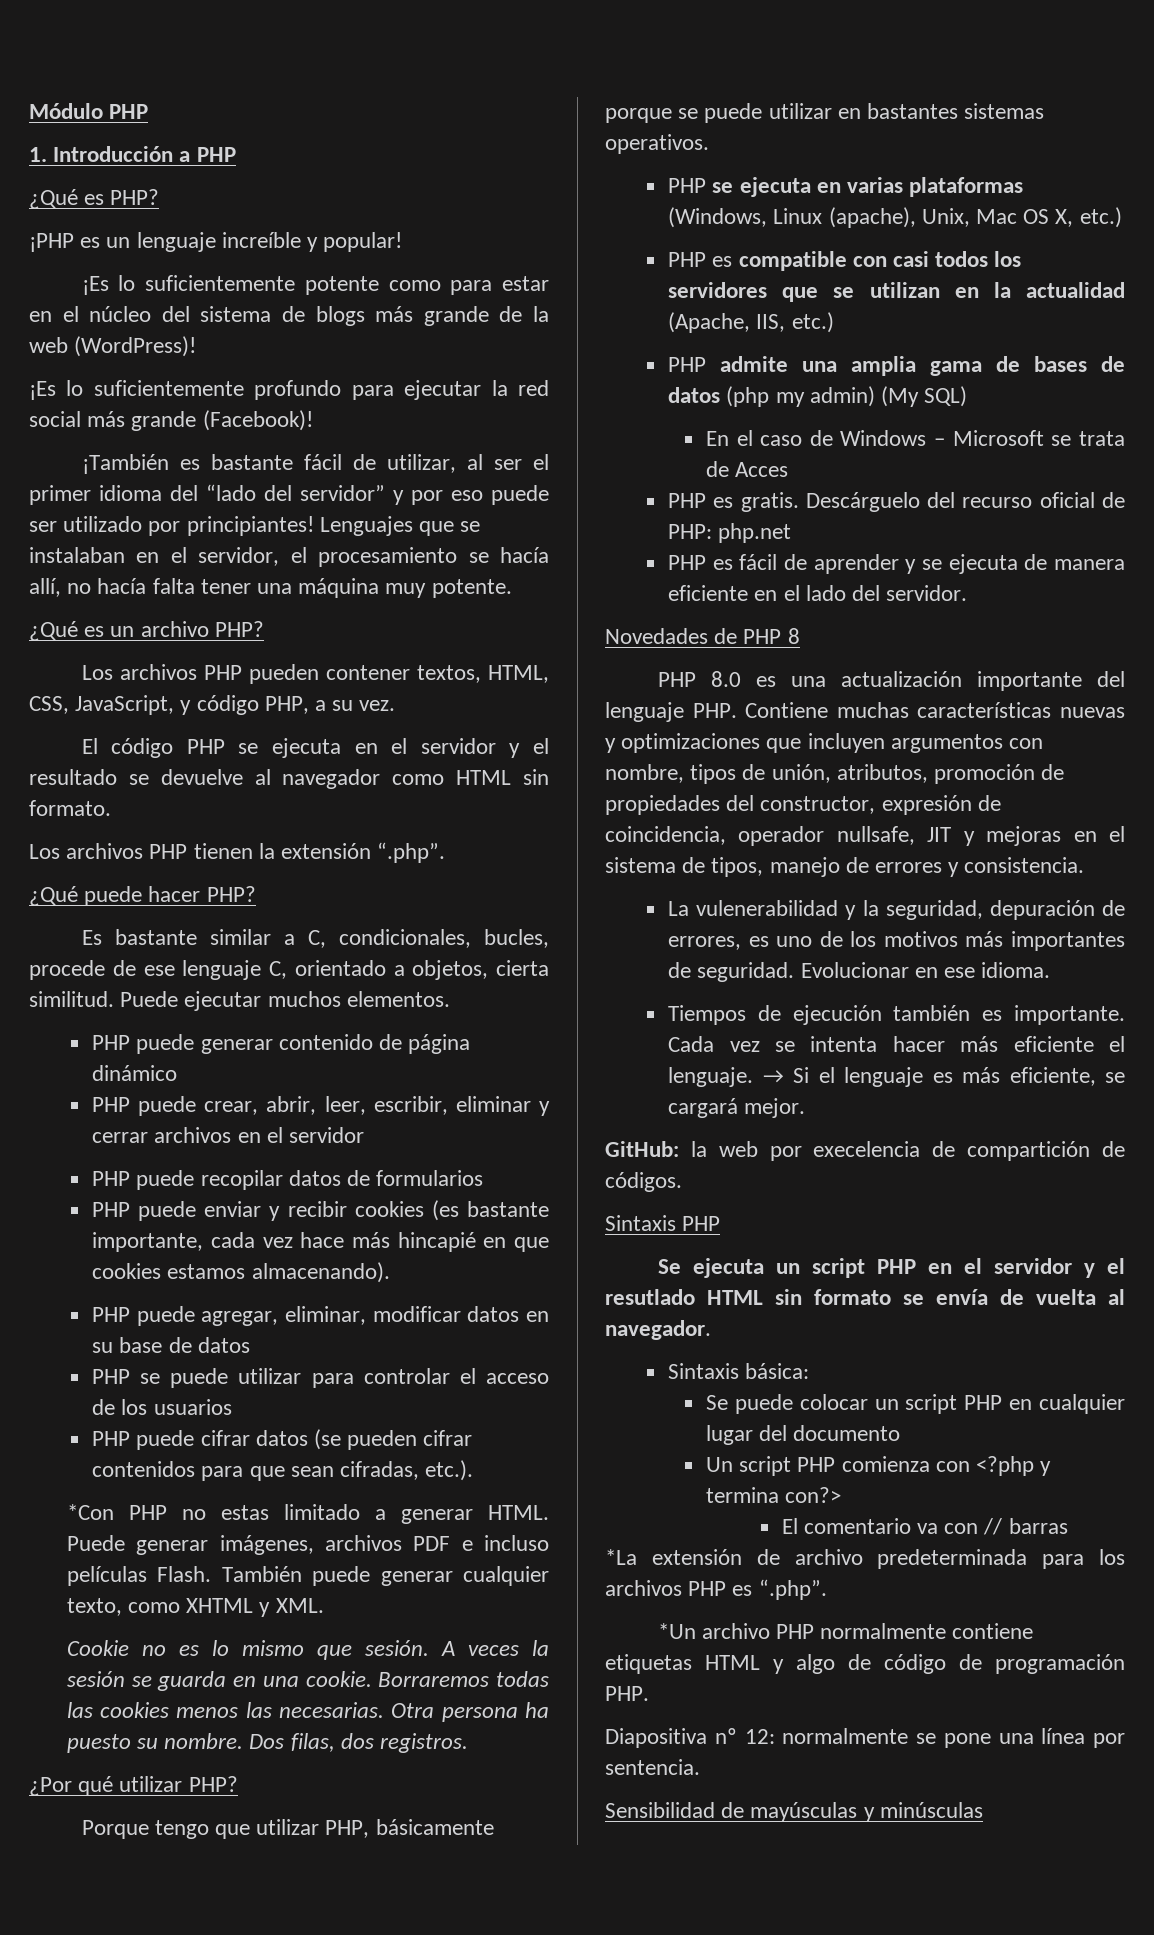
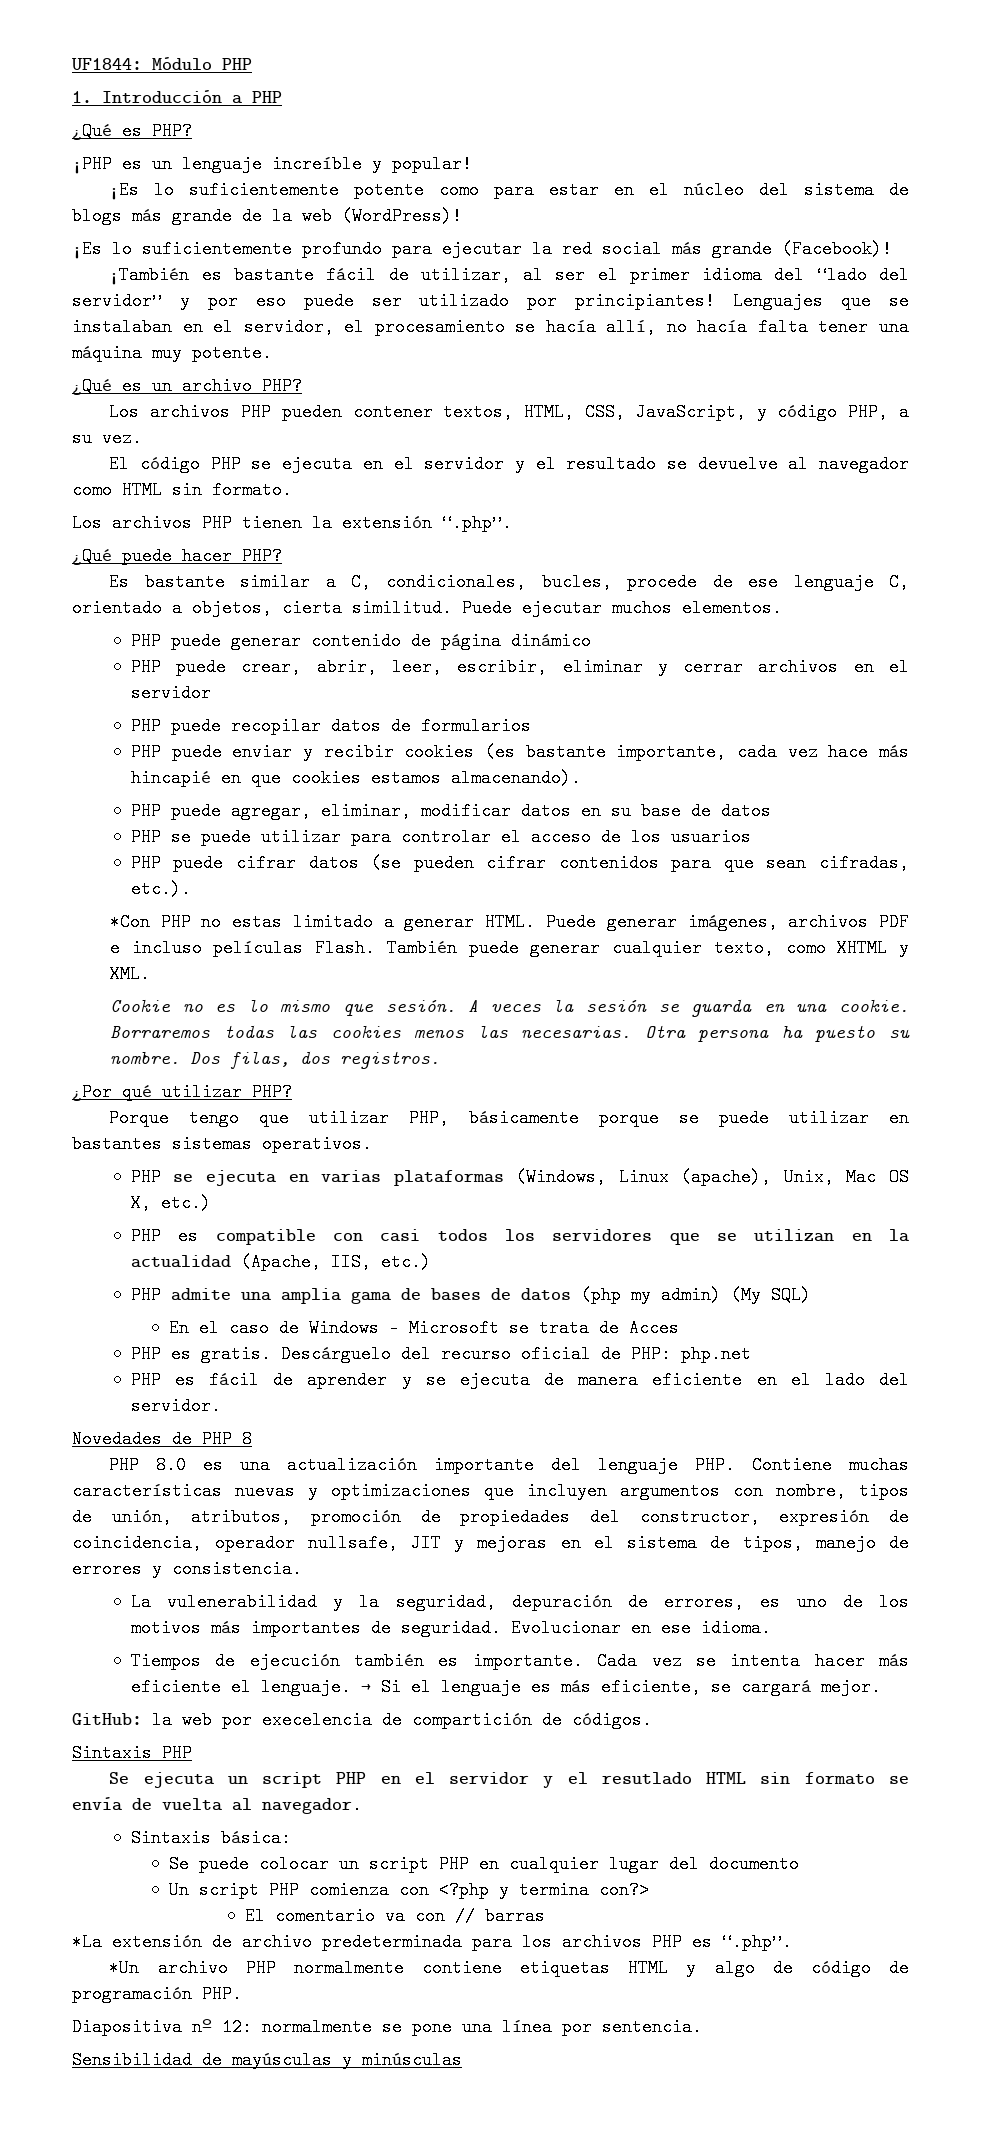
- Módulo PHP
+ UF1844: Módulo PHP

